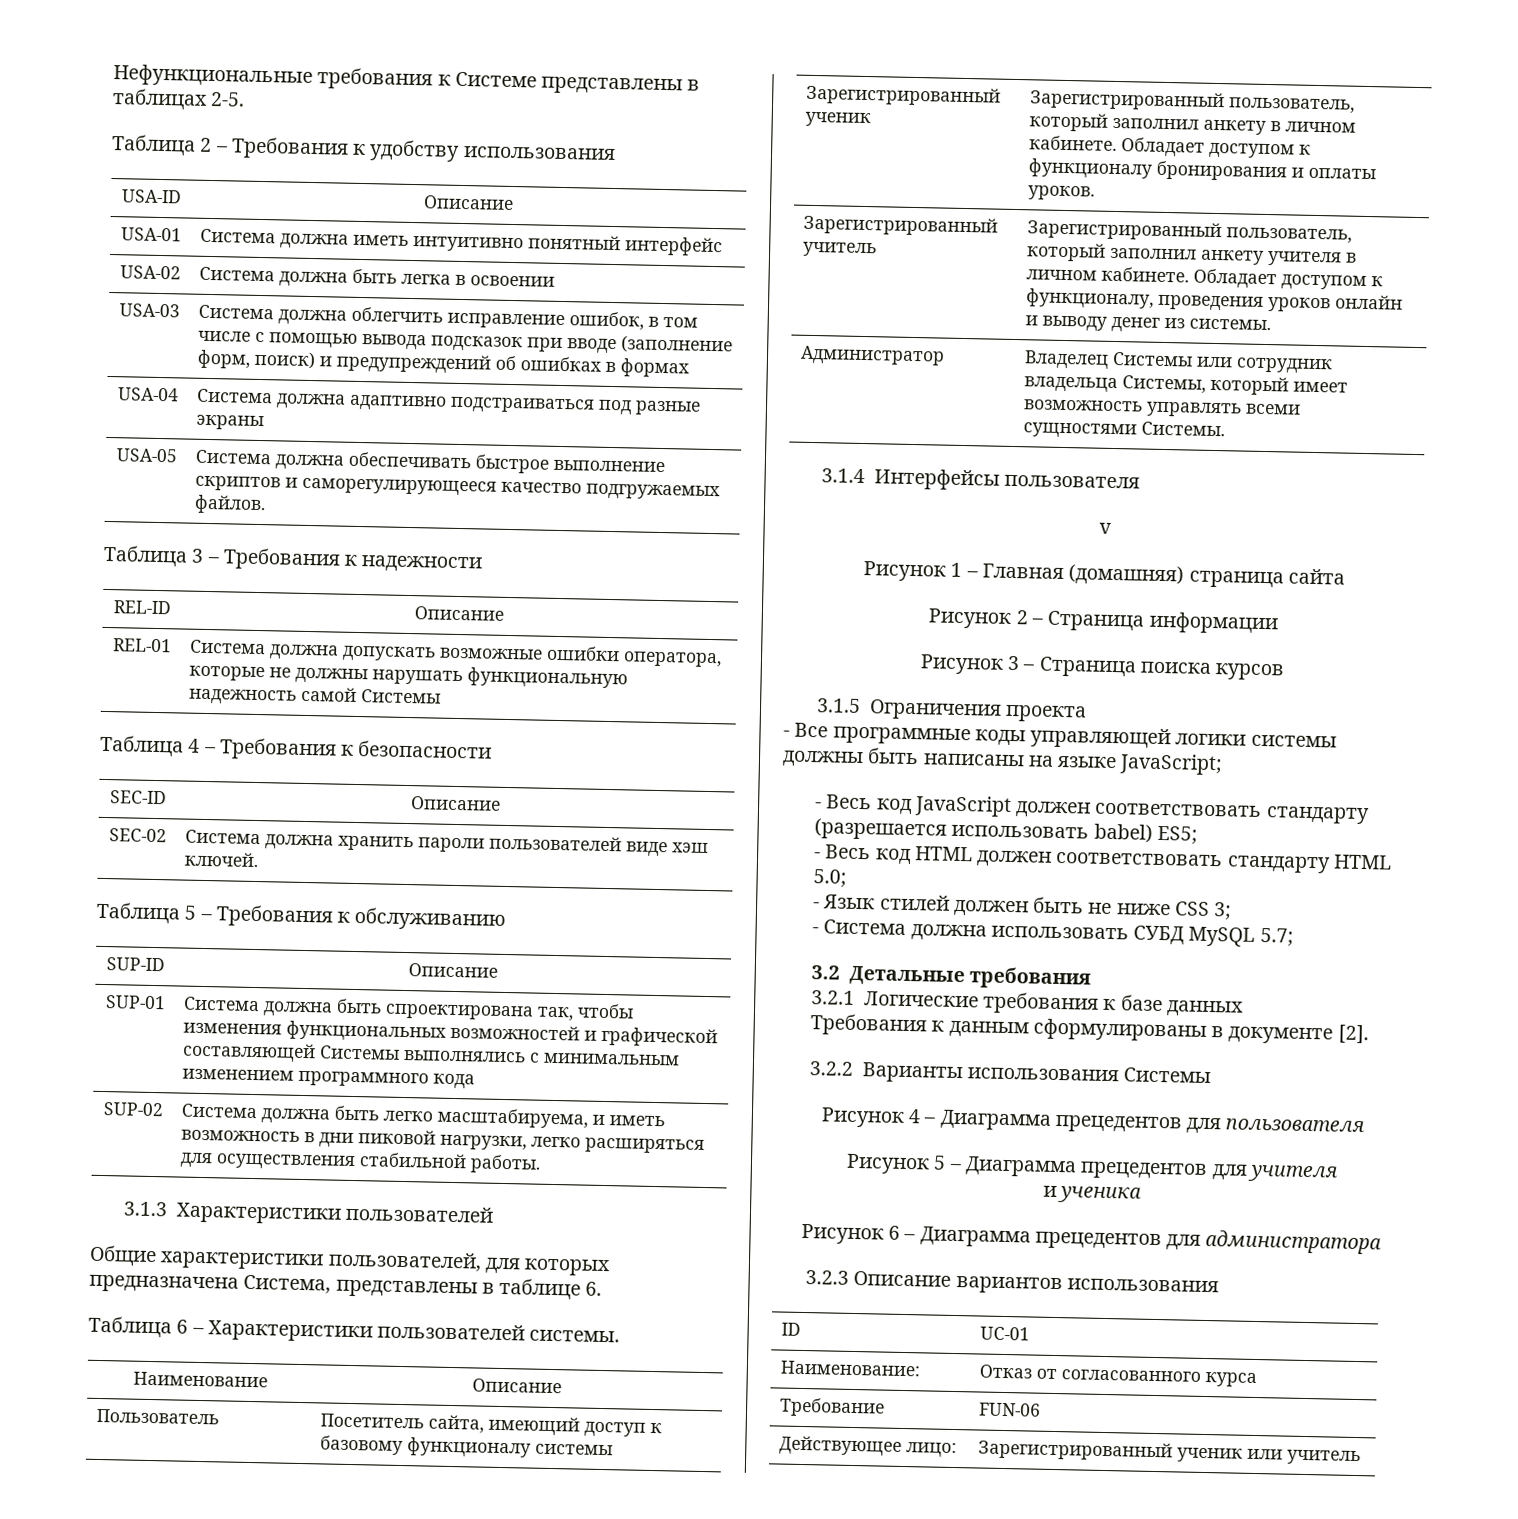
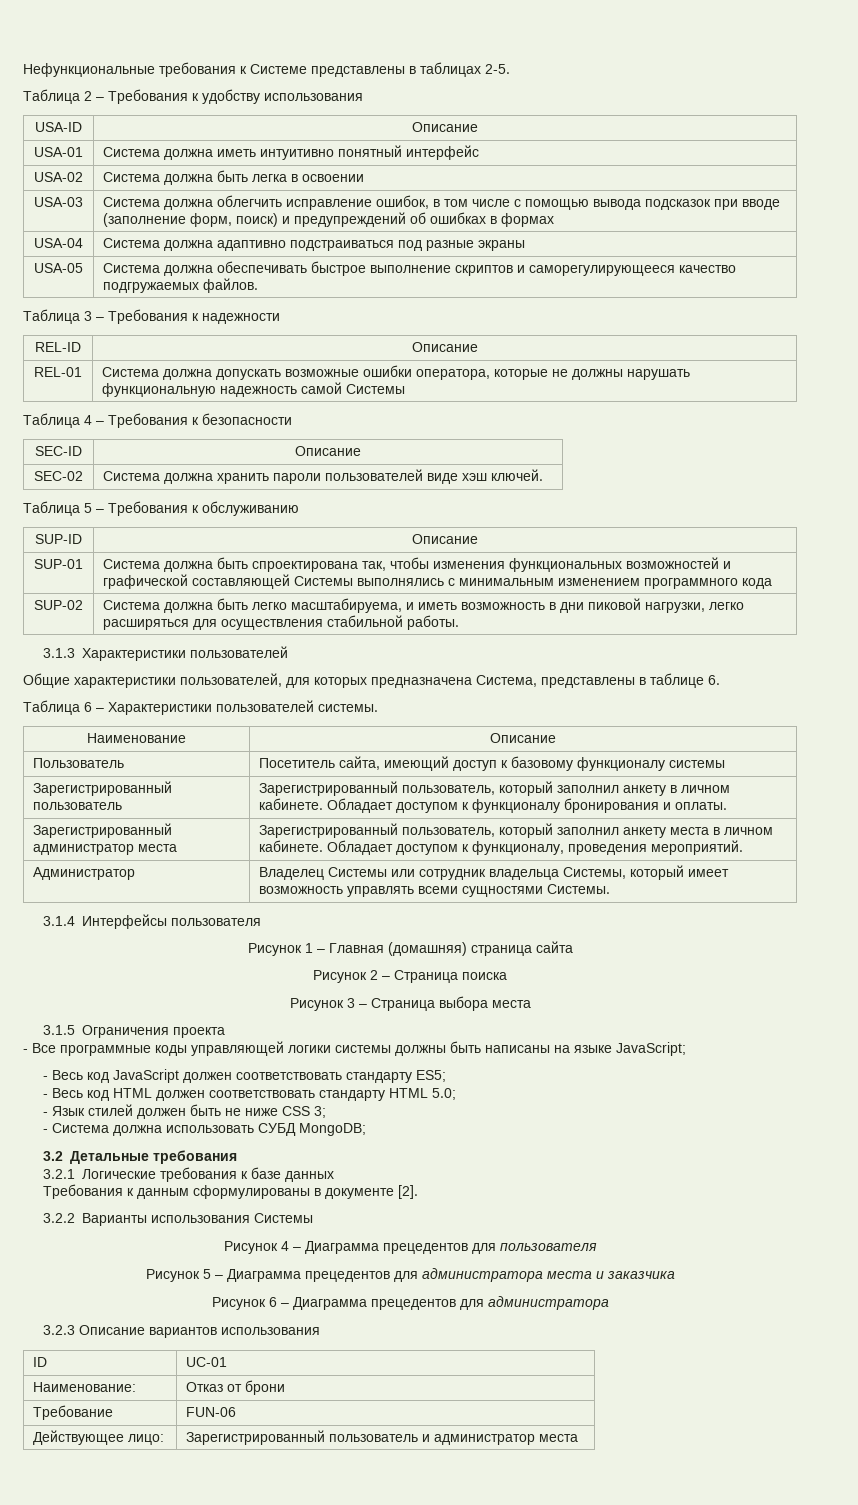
- Зарегистрированный ученик | Зарегистрированный пользователь, который заполнил анкету в личном кабинете. Обладает доступом к функционалу бронирования и оплаты уроков.
- Зарегистрированный учитель | Зарегистрированный пользователь, который заполнил анкету учителя в личном кабинете. Обладает доступом к функционалу, проведения уроков онлайн и выводу денег из системы.
+ Зарегистрированный пользователь | Зарегистрированный пользователь, который заполнил анкету в личном кабинете. Обладает доступом к функционалу бронирования и оплаты.
+ Зарегистрированный администратор места | Зарегистрированный пользователь, который заполнил анкету места в личном кабинете. Обладает доступом к функционалу, проведения мероприятий.
- v
- Рисунок 2 – Страница информации
+ Рисунок 2 – Страница поиска
- Рисунок 3 – Страница поиска курсов
+ Рисунок 3 – Страница выбора места
- - Весь код JavaScript должен соответствовать стандарту (разрешается использовать babel) ES5;
+ - Весь код JavaScript должен соответствовать стандарту ES5;
- - Система должна использовать СУБД MySQL 5.7;
+ - Система должна использовать СУБД MongoDB;
- Рисунок 5 – Диаграмма прецедентов для учителя
- и ученика
+ Рисунок 5 – Диаграмма прецедентов для администратора места и заказчика
- Наименование: | Отказ от согласованного курса
+ Наименование: | Отказ от брони
- Действующее лицо: | Зарегистрированный ученик или учитель
+ Действующее лицо: | Зарегистрированный пользователь и администратор места

